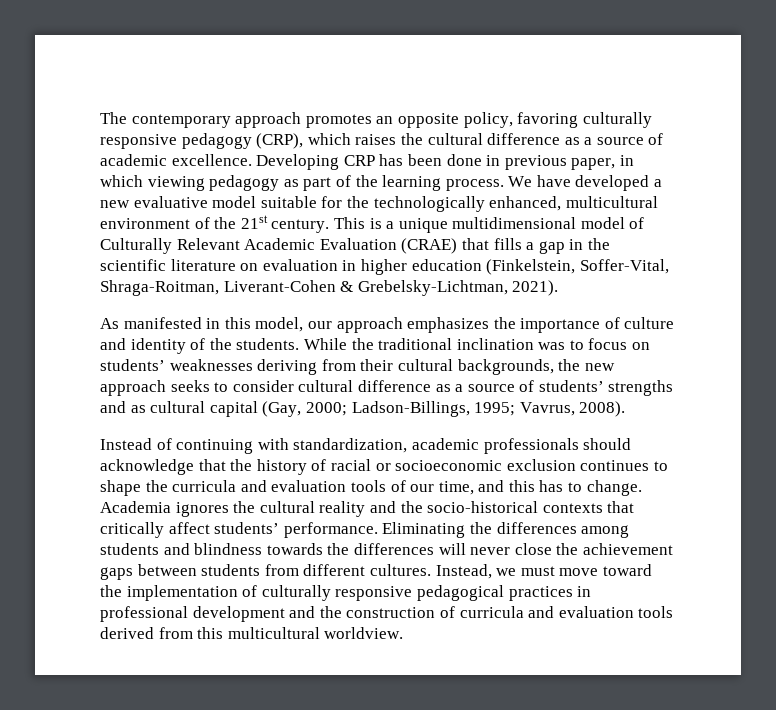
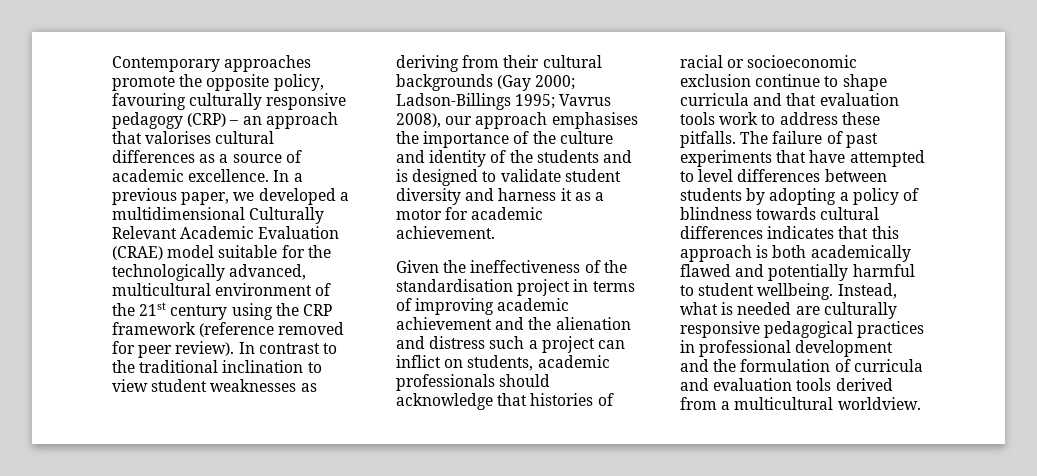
- The contemporary approach promotes an opposite policy, favoring culturally responsive pedagogy (CRP), which raises the cultural difference as a source of academic excellence.
+ Contemporary approaches promote the opposite policy, favouring culturally responsive pedagogy (CRP) – an approach that valorises cultural differences as a source of academic excellence.
- Developing CRP has been done in previous paper, in which viewing pedagogy as part of the learning process. We have developed a new evaluative model suitable for the technologically enhanced, multicultural environment of the 21st century. This is a unique multidimensional model of Culturally Relevant Academic Evaluation (CRAE) that fills a gap in the scientific literature on evaluation in higher education (Finkelstein, Soffer-Vital, Shraga-Roitman, Liverant-Cohen & Grebelsky-Lichtman, 2021).
- As manifested in this model, our approach emphasizes the importance of culture and identity of the students. While the traditional inclination was to focus on students’ weaknesses deriving from their cultural backgrounds, the new approach seeks to consider cultural difference as a source of students’ strengths and as cultural capital (Gay, 2000; Ladson-Billings, 1995; Vavrus, 2008).
- Instead of continuing with standardization, academic professionals should acknowledge that the history of racial or socioeconomic exclusion continues to shape the curricula and evaluation tools of our time, and this has to change. Academia ignores the cultural reality and the socio-historical contexts that critically affect students’ performance. Eliminating the differences among students and blindness towards the differences will never close the achievement gaps between students from different cultures. Instead, we must move toward the implementation of culturally responsive pedagogical practices in professional development and the construction of curricula and evaluation tools derived from this multicultural worldview.
+ In a previous paper, we developed a multidimensional Culturally Relevant Academic Evaluation (CRAE) model suitable for the technologically advanced, multicultural environment of the 21st century using the CRP framework (reference removed for peer review). In contrast to the traditional inclination to view student weaknesses as deriving from their cultural backgrounds (Gay 2000; Ladson-Billings 1995; Vavrus 2008), our approach emphasises the importance of the culture and identity of the students and is designed to validate student diversity and harness it as a motor for academic achievement.
+ Given the ineffectiveness of the standardisation project in terms of improving academic achievement and the alienation and distress such a project can inflict on students, academic professionals should acknowledge that histories of racial or socioeconomic exclusion continue to shape curricula and that evaluation tools work to address these pitfalls. The failure of past experiments that have attempted to level differences between students by adopting a policy of blindness towards cultural differences indicates that this approach is both academically flawed and potentially harmful to student wellbeing. Instead, what is needed are culturally responsive pedagogical practices in professional development and the formulation of curricula and evaluation tools derived from a multicultural worldview.

